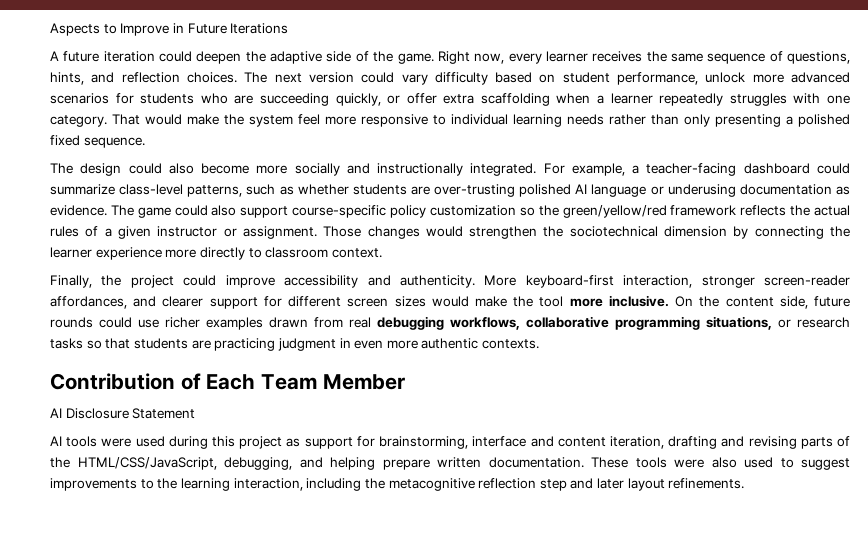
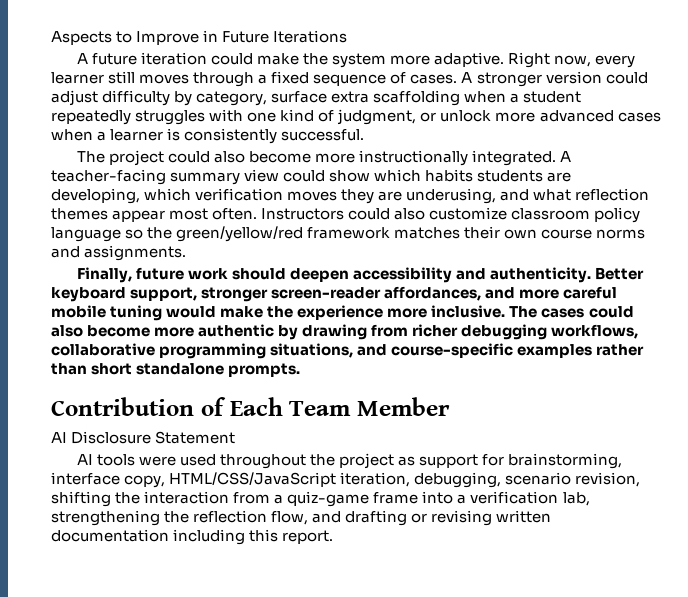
- A future iteration could deepen the adaptive side of the game. Right now, every learner receives the same sequence of questions, hints, and reflection choices. The next version could vary difficulty based on student performance, unlock more advanced scenarios for students who are succeeding quickly, or offer extra scaffolding when a learner repeatedly struggles with one category. That would make the system feel more responsive to individual learning needs rather than only presenting a polished fixed sequence.
- The design could also become more socially and instructionally integrated. For example, a teacher-facing dashboard could summarize class-level patterns, such as whether students are over-trusting polished AI language or underusing documentation as evidence. The game could also support course-specific policy customization so the green/yellow/red framework reflects the actual rules of a given instructor or assignment. Those changes would strengthen the sociotechnical dimension by connecting the learner experience more directly to classroom context.
- Finally, the project could improve accessibility and authenticity. More keyboard-first interaction, stronger screen-reader affordances, and clearer support for different screen sizes would make the tool more inclusive.
+ A future iteration could make the system more adaptive. Right now, every learner still moves through a fixed sequence of cases. A stronger version could adjust difficulty by category, surface extra scaffolding when a student repeatedly struggles with one kind of judgment, or unlock more advanced cases when a learner is consistently successful.
+ The project could also become more instructionally integrated. A teacher-facing summary view could show which habits students are developing, which verification moves they are underusing, and what reflection themes appear most often. Instructors could also customize classroom policy language so the green/yellow/red framework matches their own course norms and assignments.
+ Finally, future work should deepen accessibility and authenticity. Better keyboard support, stronger screen-reader affordances, and more careful mobile tuning would make the experience more inclusive.
- On the content side, future rounds could use richer examples drawn from real debugging workflows, collaborative programming situations, or research tasks so that students are practicing judgment in even more authentic contexts.
+ The cases could also become more authentic by drawing from richer debugging workflows, collaborative programming situations, and course-specific examples rather than short standalone prompts.
- AI tools were used during this project as support for brainstorming, interface and content iteration, drafting and revising parts of the HTML/CSS/JavaScript, debugging, and helping prepare written documentation. These tools were also used to suggest improvements to the learning interaction, including the metacognitive reflection step and later layout refinements.
+ AI tools were used throughout the project as support for brainstorming, interface copy, HTML/CSS/JavaScript iteration, debugging, scenario revision, shifting the interaction from a quiz-game frame into a verification lab, strengthening the reflection flow, and drafting or revising written documentation including this report.

